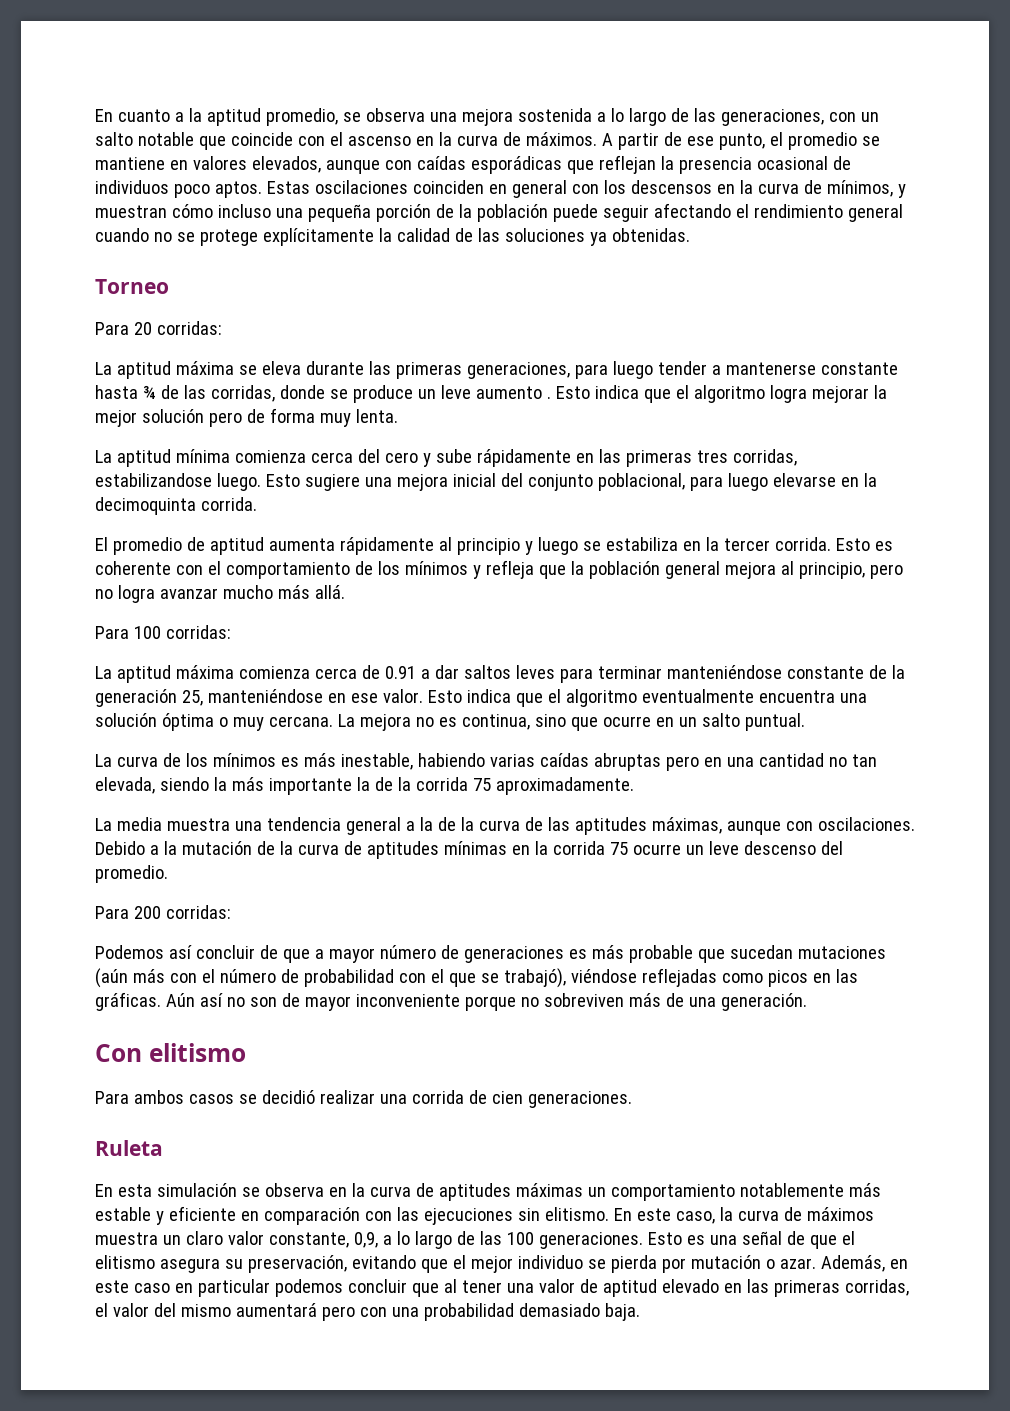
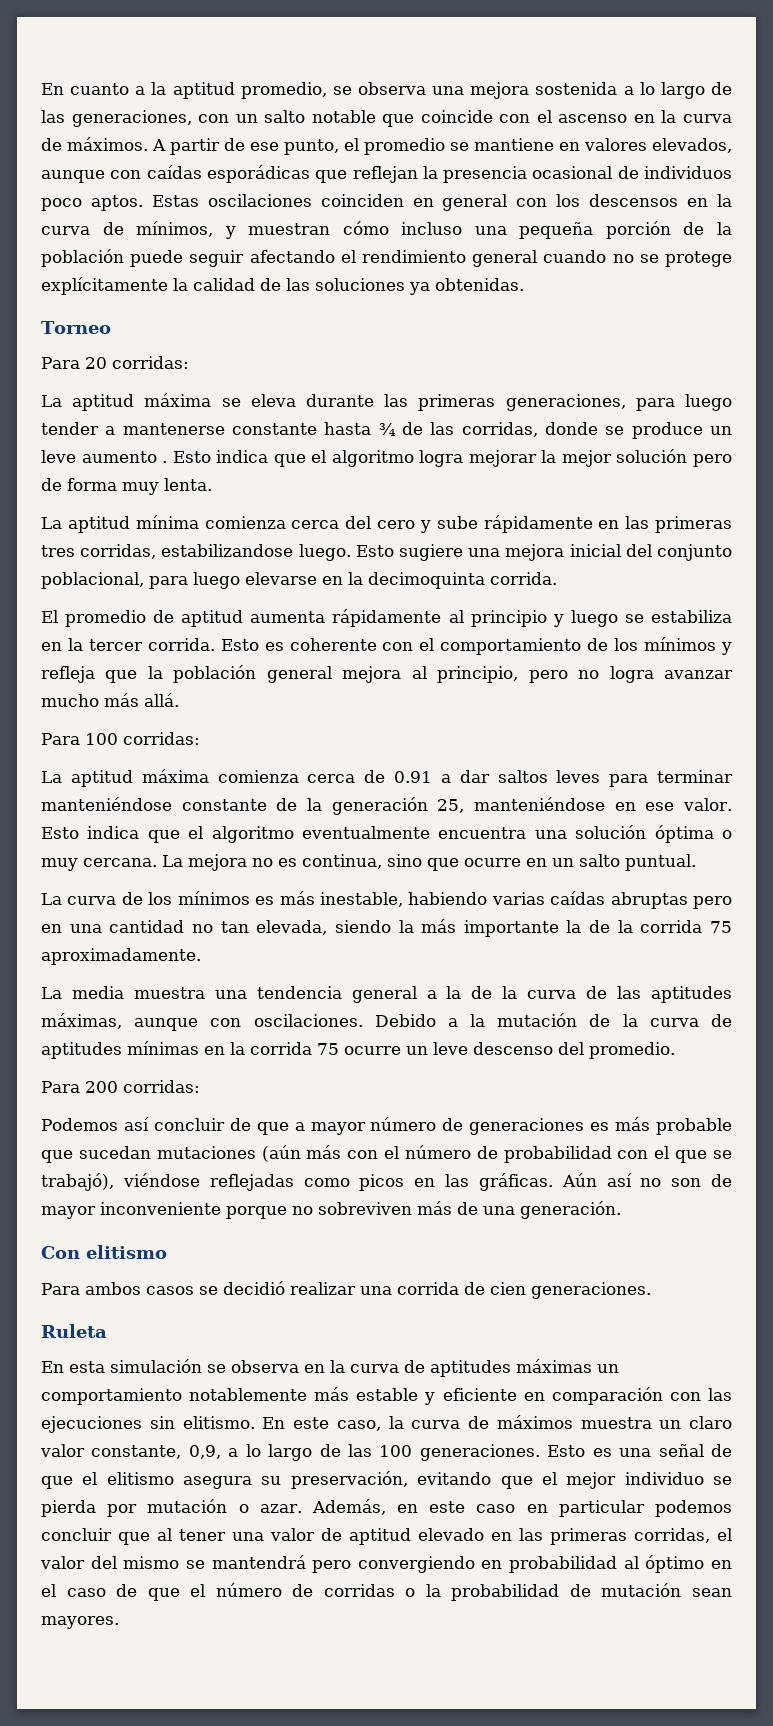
- Además, en este caso en particular podemos concluir que al tener una valor de aptitud elevado en las primeras corridas, el valor del mismo aumentará pero con una probabilidad demasiado baja.
+ Además, en este caso en particular podemos concluir que al tener una valor de aptitud elevado en las primeras corridas, el valor del mismo se mantendrá pero convergiendo en probabilidad al óptimo en el caso de que el número de corridas o la probabilidad de mutación sean mayores.

